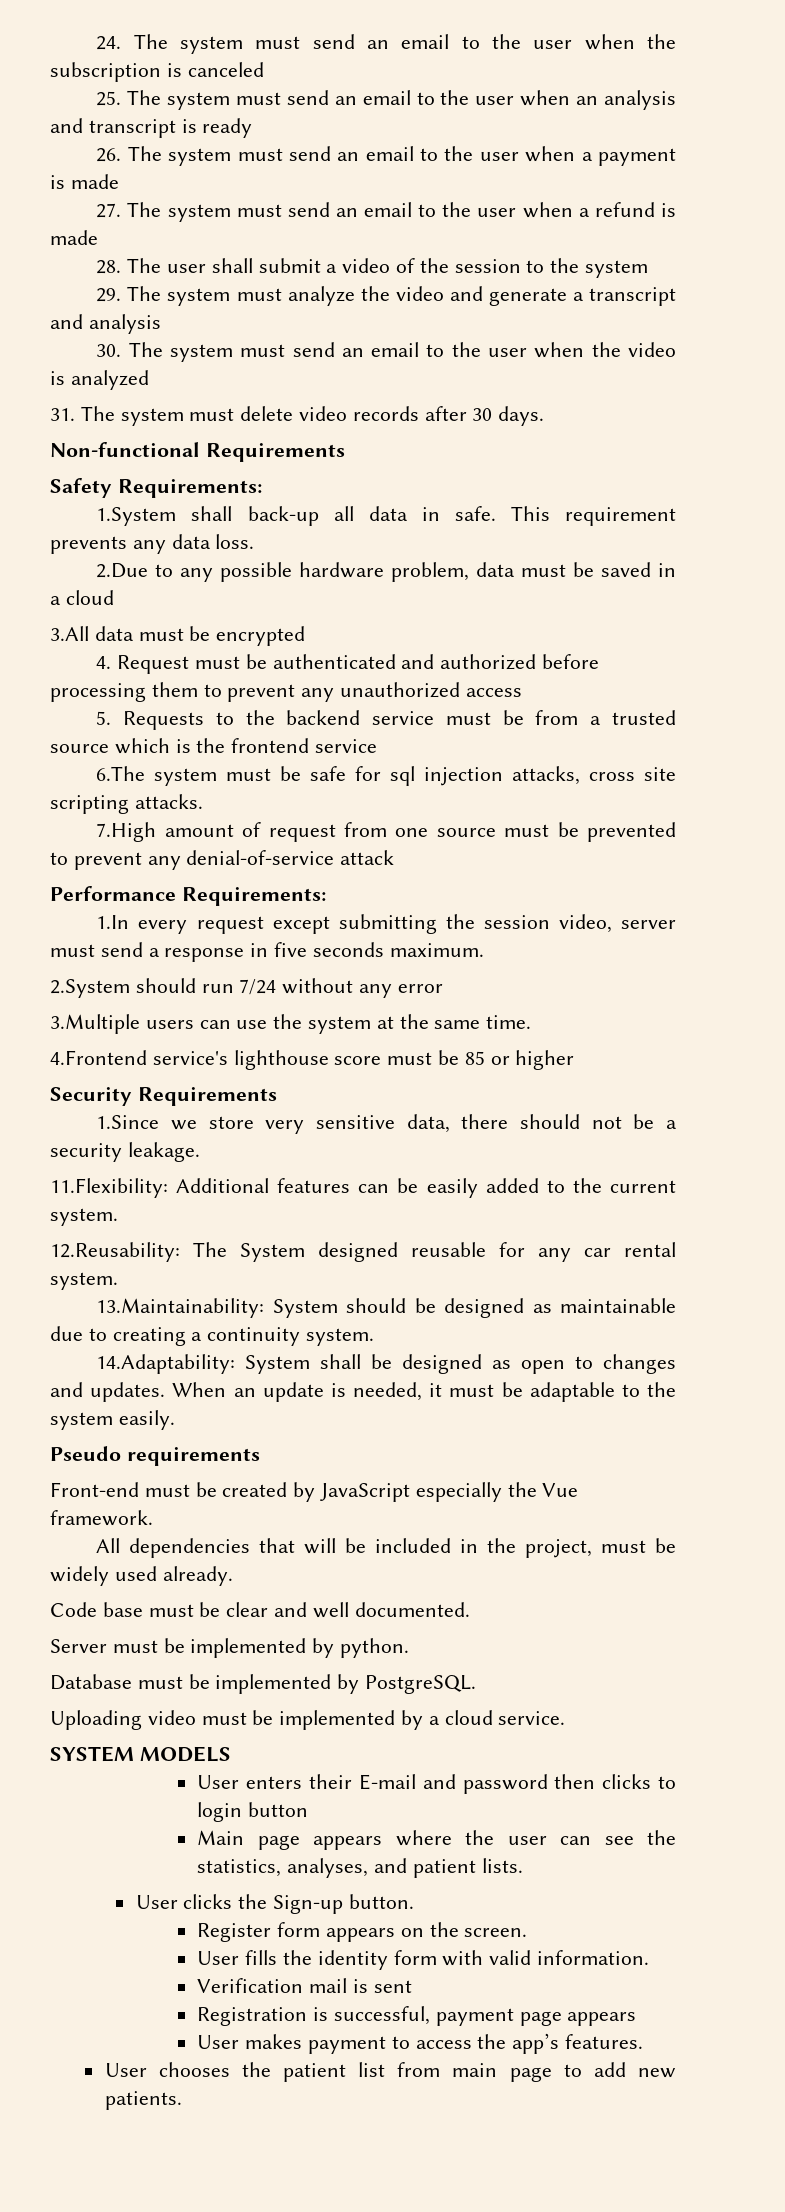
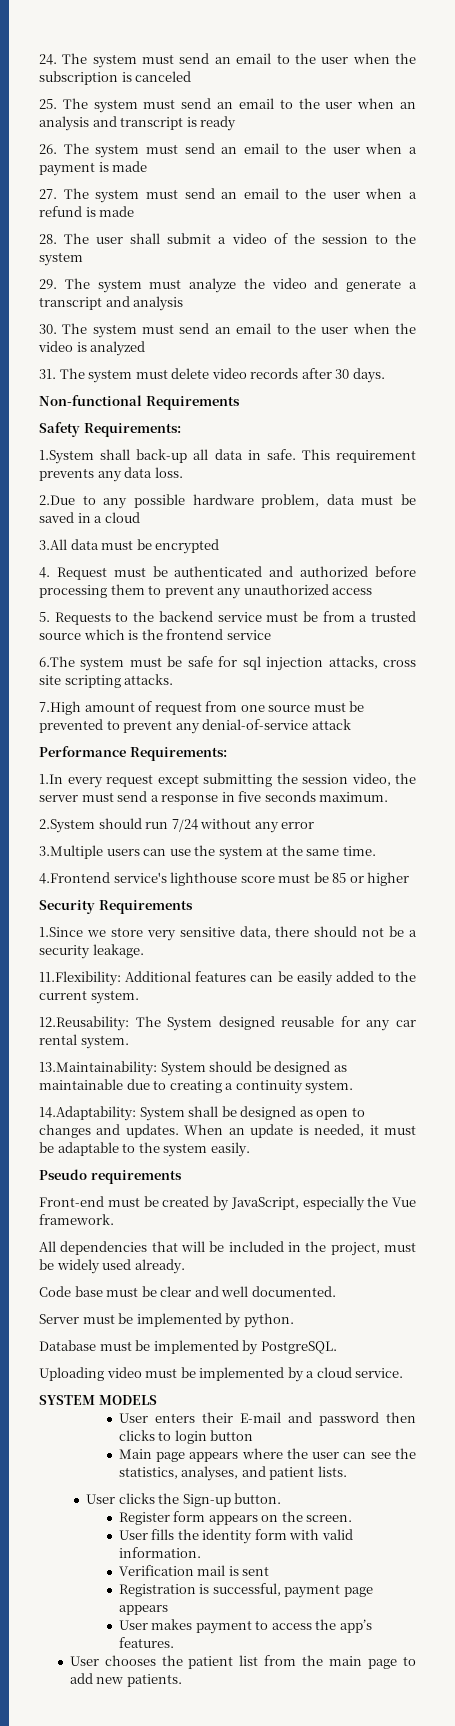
- 1.In every request except submitting the session video, server must send a response in five seconds maximum.
+ 1.In every request except submitting the session video, the server must send a response in five seconds maximum.
- Front-end must be created by JavaScript especially the Vue framework.
+ Front-end must be created by JavaScript, especially the Vue framework.
- User chooses the patient list from main page to add new patients.
+ User chooses the patient list from the main page to add new patients.

